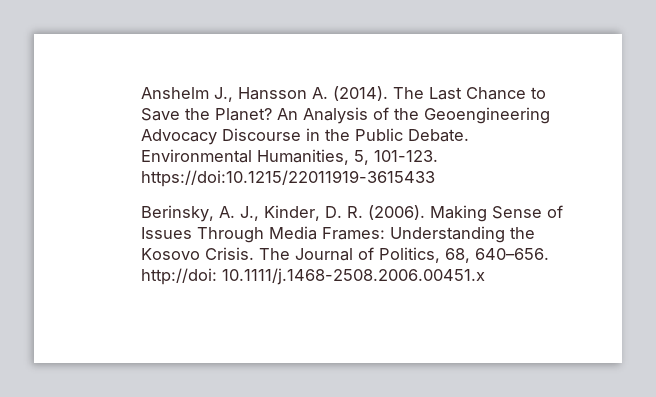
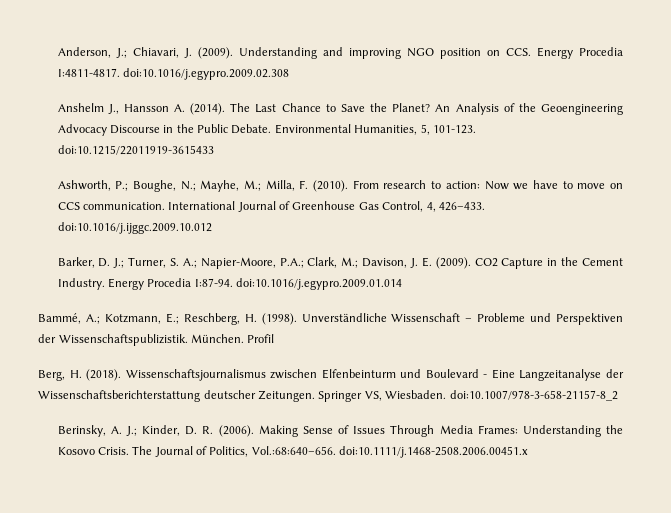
+ Anderson, J.; Chiavari, J. (2009). Understanding and improving NGO position on CCS. Energy Procedia I:4811-4817. doi:10.1016/j.egypro.2009.02.308
- Environmental Humanities, 5, 101-123. https://doi:10.1215/22011919-3615433
+ Environmental Humanities, 5, 101-123. doi:10.1215/22011919-3615433
+ Ashworth, P.; Boughe, N.; Mayhe, M.; Milla, F. (2010). From research to action: Now we have to move on CCS communication. International Journal of Greenhouse Gas Control, 4, 426–433. doi:10.1016/j.ijggc.2009.10.012
+ Barker, D. J.; Turner, S. A.; Napier-Moore, P.A.; Clark, M.; Davison, J. E. (2009). CO2 Capture in the Cement Industry. Energy Procedia I:87-94. doi:10.1016/j.egypro.2009.01.014
+ Bammé, A.; Kotzmann, E.; Reschberg, H. (1998). Unverständliche Wissenschaft – Probleme und Perspektiven der Wissenschaftspublizistik. München. Profil
+ Berg, H. (2018). Wissenschaftsjournalismus zwischen Elfenbeinturm und Boulevard - Eine Langzeitanalyse der Wissenschaftsberichterstattung deutscher Zeitungen. Springer VS, Wiesbaden. doi:10.1007/978-3-658-21157-8_2
- Berinsky, A. J., Kinder, D. R. (2006).
+ Berinsky, A. J.; Kinder, D. R. (2006).
- The Journal of Politics, 68, 640–656. http://doi: 10.1111/j.1468-2508.2006.00451.x
+ The Journal of Politics, Vol.:68:640–656. doi:10.1111/j.1468-2508.2006.00451.x

